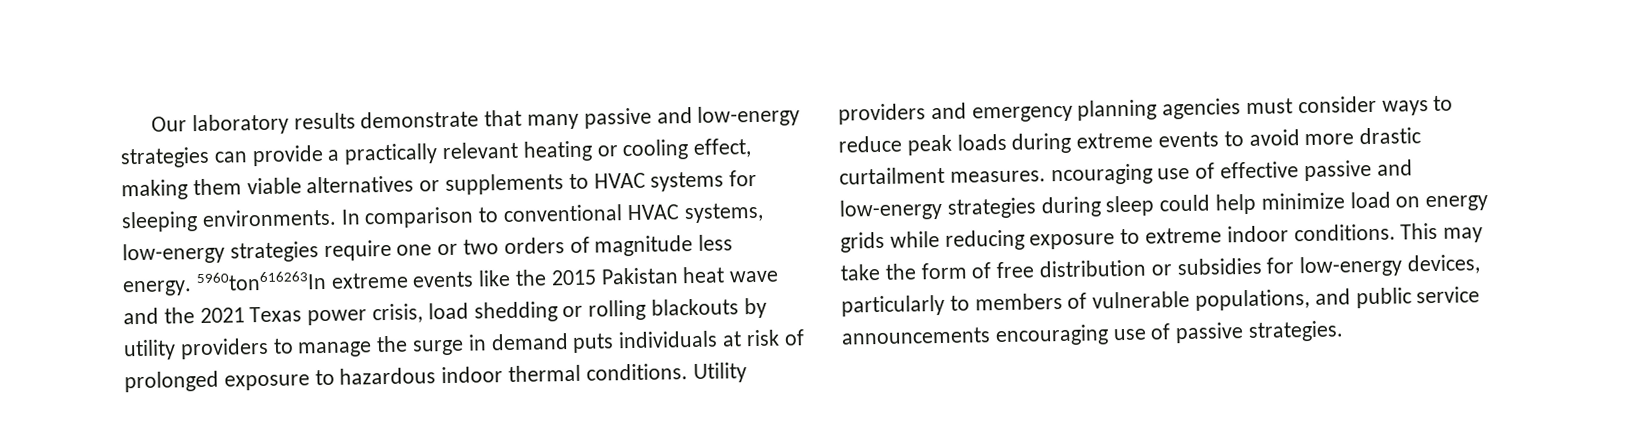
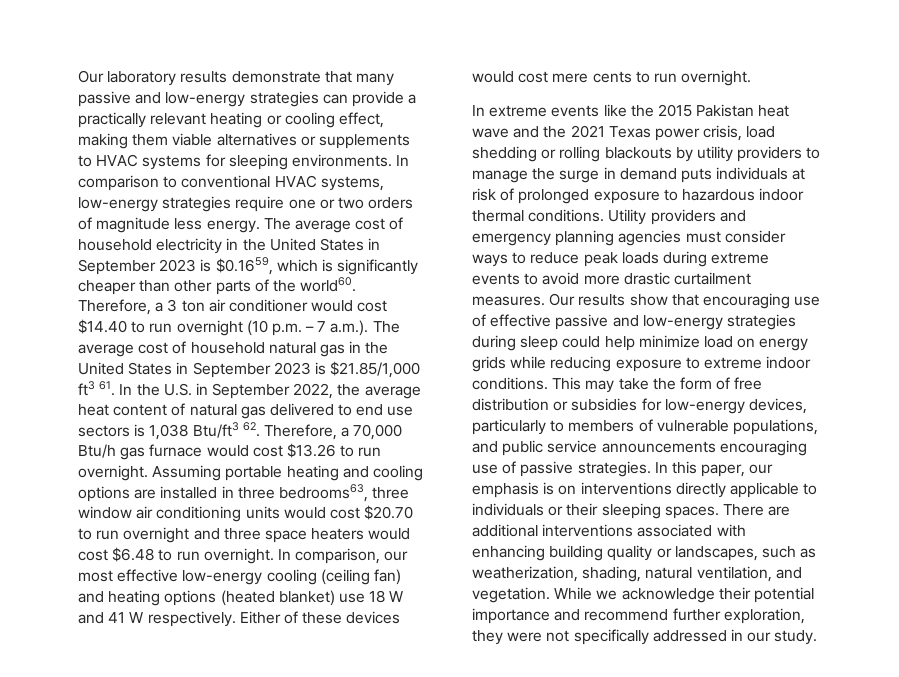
- 5960ton616263In extreme events like the 2015 Pakistan heat wave and the 2021 Texas power crisis, load shedding or rolling blackouts by utility providers to manage the surge in demand puts individuals at risk of prolonged exposure to hazardous indoor thermal conditions.
+ The average cost of household electricity in the United States in September 2023 is $0.1659, which is significantly cheaper than other parts of the world60. Therefore, a 3 ton air conditioner would cost $14.40 to run overnight (10 p.m. – 7 a.m.). The average cost of household natural gas in the United States in September 2023 is $21.85/1,000 ft3 61. In the U.S. in September 2022, the average heat content of natural gas delivered to end use sectors is 1,038 Btu/ft3 62. Therefore, a 70,000 Btu/h gas furnace would cost $13.26 to run overnight. Assuming portable heating and cooling options are installed in three bedrooms63, three window air conditioning units would cost $20.70 to run overnight and three space heaters would cost $6.48 to run overnight. In comparison, our most effective low-energy cooling (ceiling fan) and heating options (heated blanket) use 18 W and 41 W respectively. Either of these devices would cost mere cents to run overnight.
+ In extreme events like the 2015 Pakistan heat wave and the 2021 Texas power crisis, load shedding or rolling blackouts by utility providers to manage the surge in demand puts individuals at risk of prolonged exposure to hazardous indoor thermal conditions.
- Utility providers and emergency planning agencies must consider ways to reduce peak loads during extreme events to avoid more drastic curtailment measures. ncouraging use of effective passive and low-energy strategies during sleep could help minimize load on energy grids while reducing exposure to extreme indoor conditions.
+ Utility providers and emergency planning agencies must consider ways to reduce peak loads during extreme events to avoid more drastic curtailment measures. Our results show that encouraging use of effective passive and low-energy strategies during sleep could help minimize load on energy grids while reducing exposure to extreme indoor conditions.
+ In this paper, our emphasis is on interventions directly applicable to individuals or their sleeping spaces. There are additional interventions associated with enhancing building quality or landscapes, such as weatherization, shading, natural ventilation, and vegetation. While we acknowledge their potential importance and recommend further exploration, they were not specifically addressed in our study.

